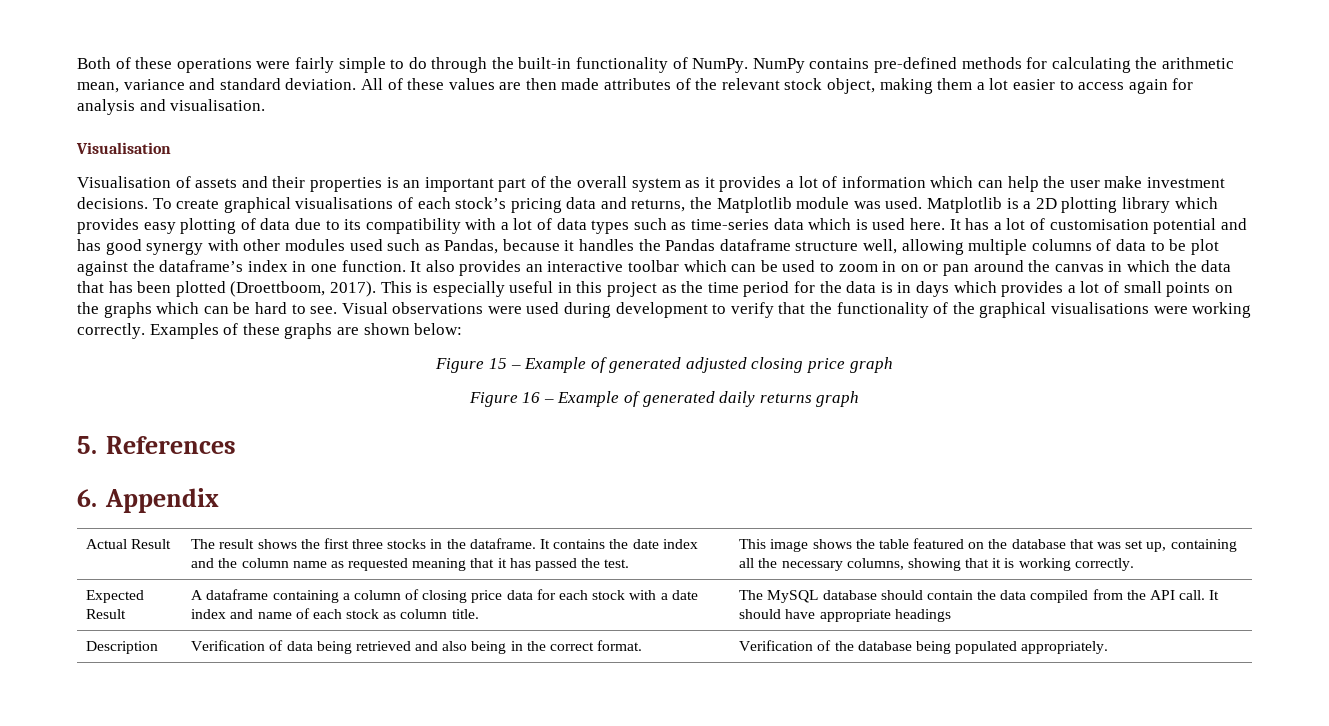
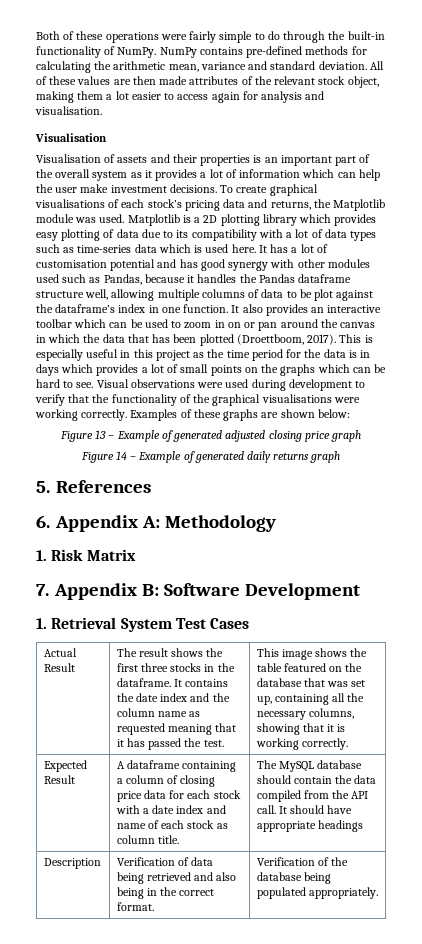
- Figure 15 – Example of generated adjusted closing price graph
+ Figure 13 – Example of generated adjusted closing price graph
- Figure 16 – Example of generated daily returns graph
+ Figure 14 – Example of generated daily returns graph
- 6. Appendix
+ 6. Appendix A: Methodology
+ 1. Risk Matrix
+ 7. Appendix B: Software Development
+ 1. Retrieval System Test Cases

